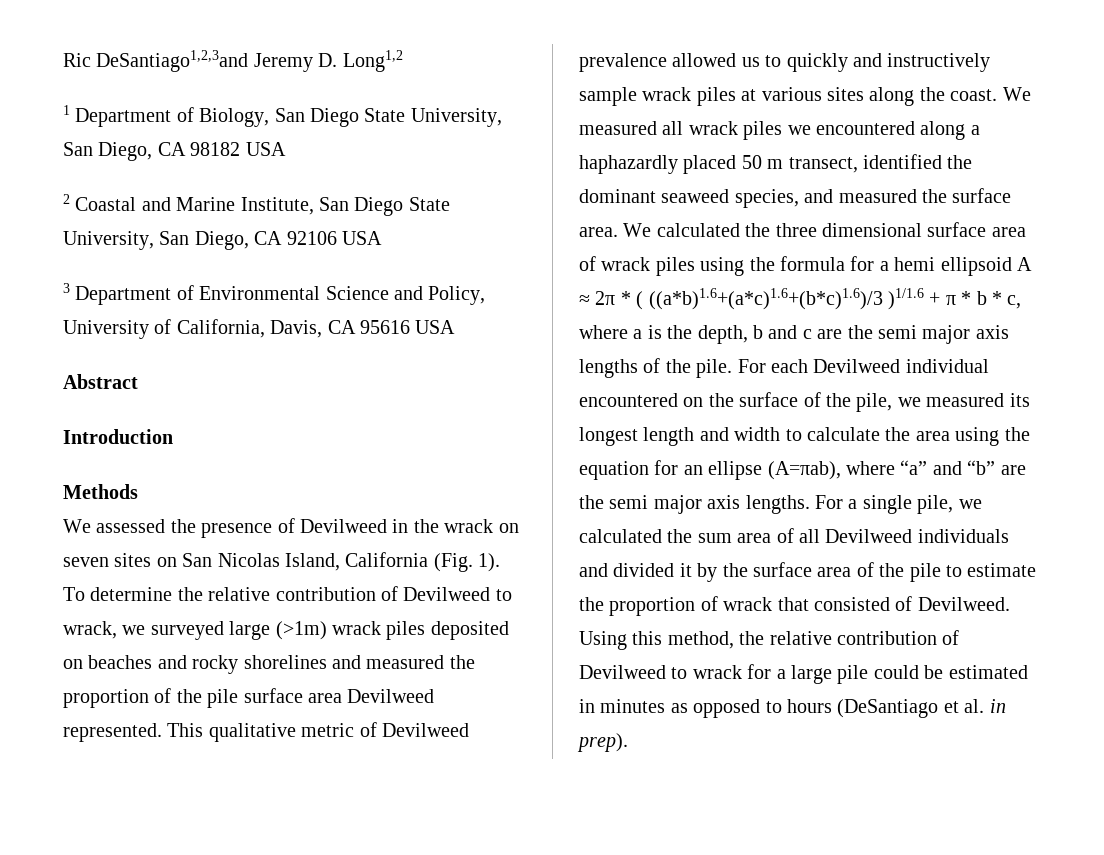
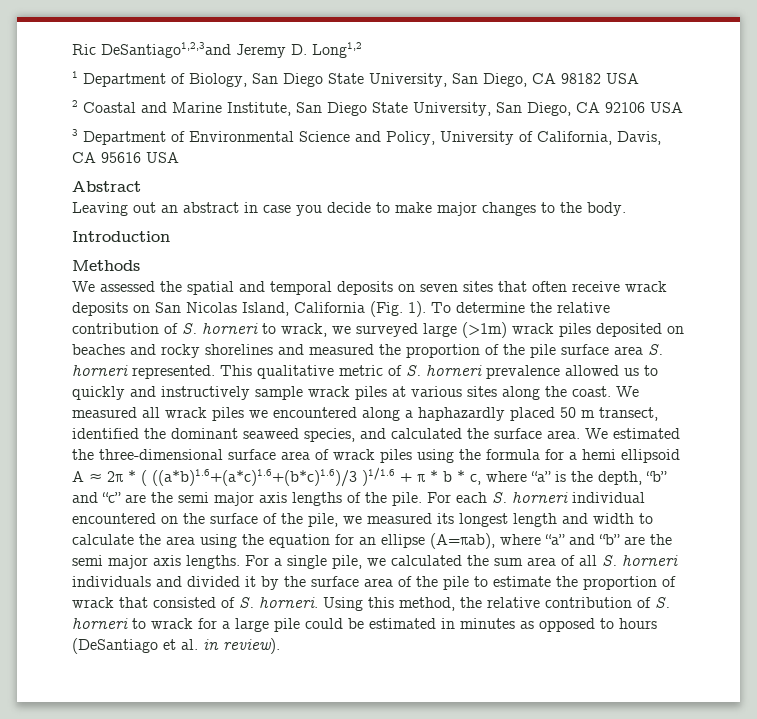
+ Leaving out an abstract in case you decide to make major changes to the body.
- We assessed the presence of Devilweed in the wrack on seven sites on San Nicolas Island, California (Fig. 1).
+ We assessed the spatial and temporal deposits on seven sites that often receive wrack deposits on San Nicolas Island, California (Fig. 1).
- To determine the relative contribution of Devilweed to wrack, we surveyed large (>1m) wrack piles deposited on beaches and rocky shorelines and measured the proportion of the pile surface area Devilweed represented.
+ To determine the relative contribution of S. horneri to wrack, we surveyed large (>1m) wrack piles deposited on beaches and rocky shorelines and measured the proportion of the pile surface area S. horneri represented.
- This qualitative metric of Devilweed prevalence allowed us to quickly and instructively sample wrack piles at various sites along the coast.
+ This qualitative metric of S. horneri prevalence allowed us to quickly and instructively sample wrack piles at various sites along the coast.
- We measured all wrack piles we encountered along a haphazardly placed 50 m transect, identified the dominant seaweed species, and measured the surface area.
+ We measured all wrack piles we encountered along a haphazardly placed 50 m transect, identified the dominant seaweed species, and calculated the surface area.
- We calculated the three dimensional surface area of wrack piles using the formula for a hemi ellipsoid A ≈ 2π * ( ((a*b)1.6+(a*c)1.6+(b*c)1.6)/3 )1/1.6 + π * b * c, where a is the depth, b and c are the semi major axis lengths of the pile.
+ We estimated the three-dimensional surface area of wrack piles using the formula for a hemi ellipsoid A ≈ 2π * ( ((a*b)1.6+(a*c)1.6+(b*c)1.6)/3 )1/1.6 + π * b * c, where “a” is the depth, “b” and “c” are the semi major axis lengths of the pile.
- For each Devilweed individual encountered on the surface of the pile, we measured its longest length and width to calculate the area using the equation for an ellipse (A=πab), where “a” and “b” are the semi major axis lengths.
+ For each S. horneri individual encountered on the surface of the pile, we measured its longest length and width to calculate the area using the equation for an ellipse (A=πab), where “a” and “b” are the semi major axis lengths.
- For a single pile, we calculated the sum area of all Devilweed individuals and divided it by the surface area of the pile to estimate the proportion of wrack that consisted of Devilweed.
+ For a single pile, we calculated the sum area of all S. horneri individuals and divided it by the surface area of the pile to estimate the proportion of wrack that consisted of S. horneri.
- Using this method, the relative contribution of Devilweed to wrack for a large pile could be estimated in minutes as opposed to hours (DeSantiago et al. in prep).
+ Using this method, the relative contribution of S. horneri to wrack for a large pile could be estimated in minutes as opposed to hours (DeSantiago et al. in review).

